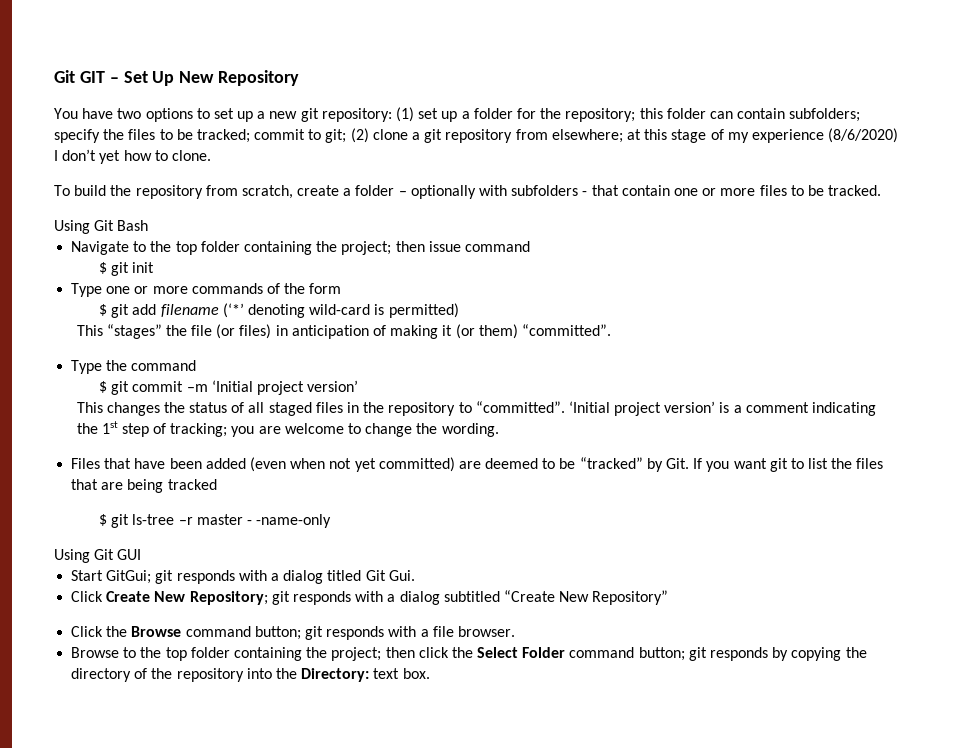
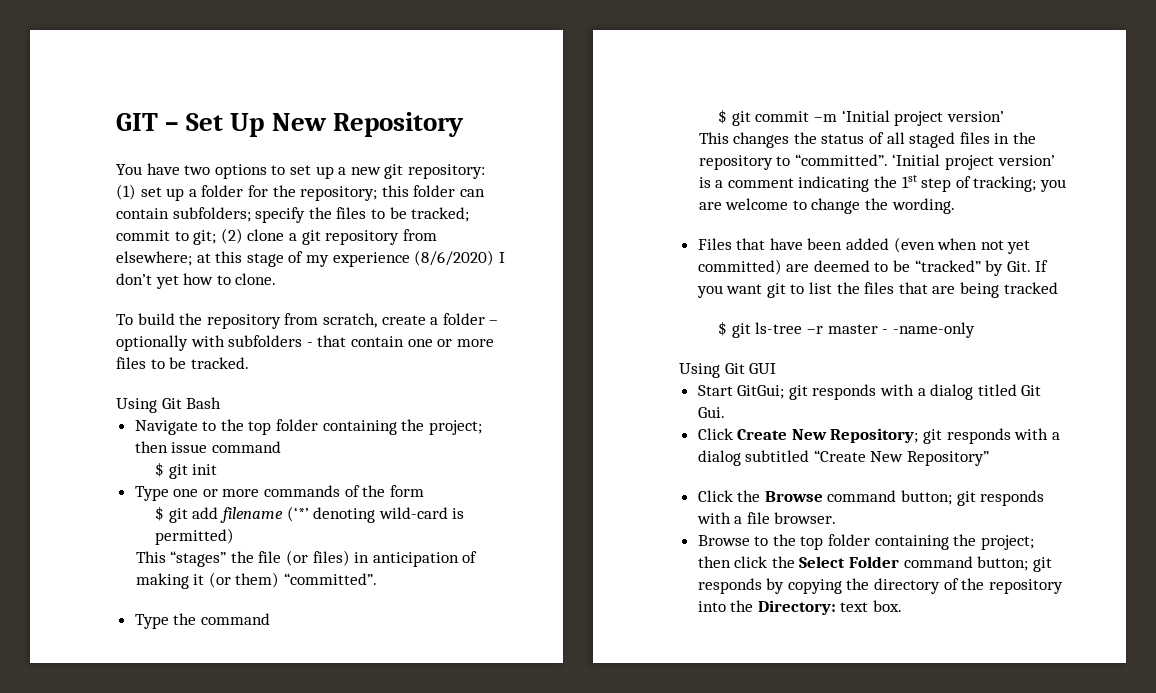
- Git GIT – Set Up New Repository
+ GIT – Set Up New Repository

